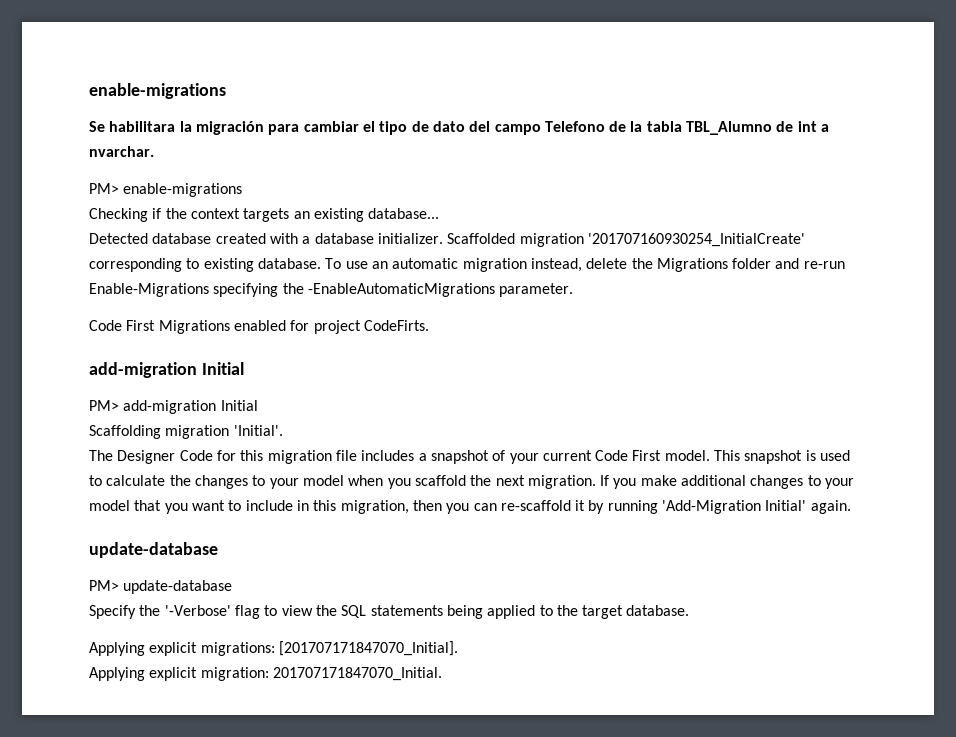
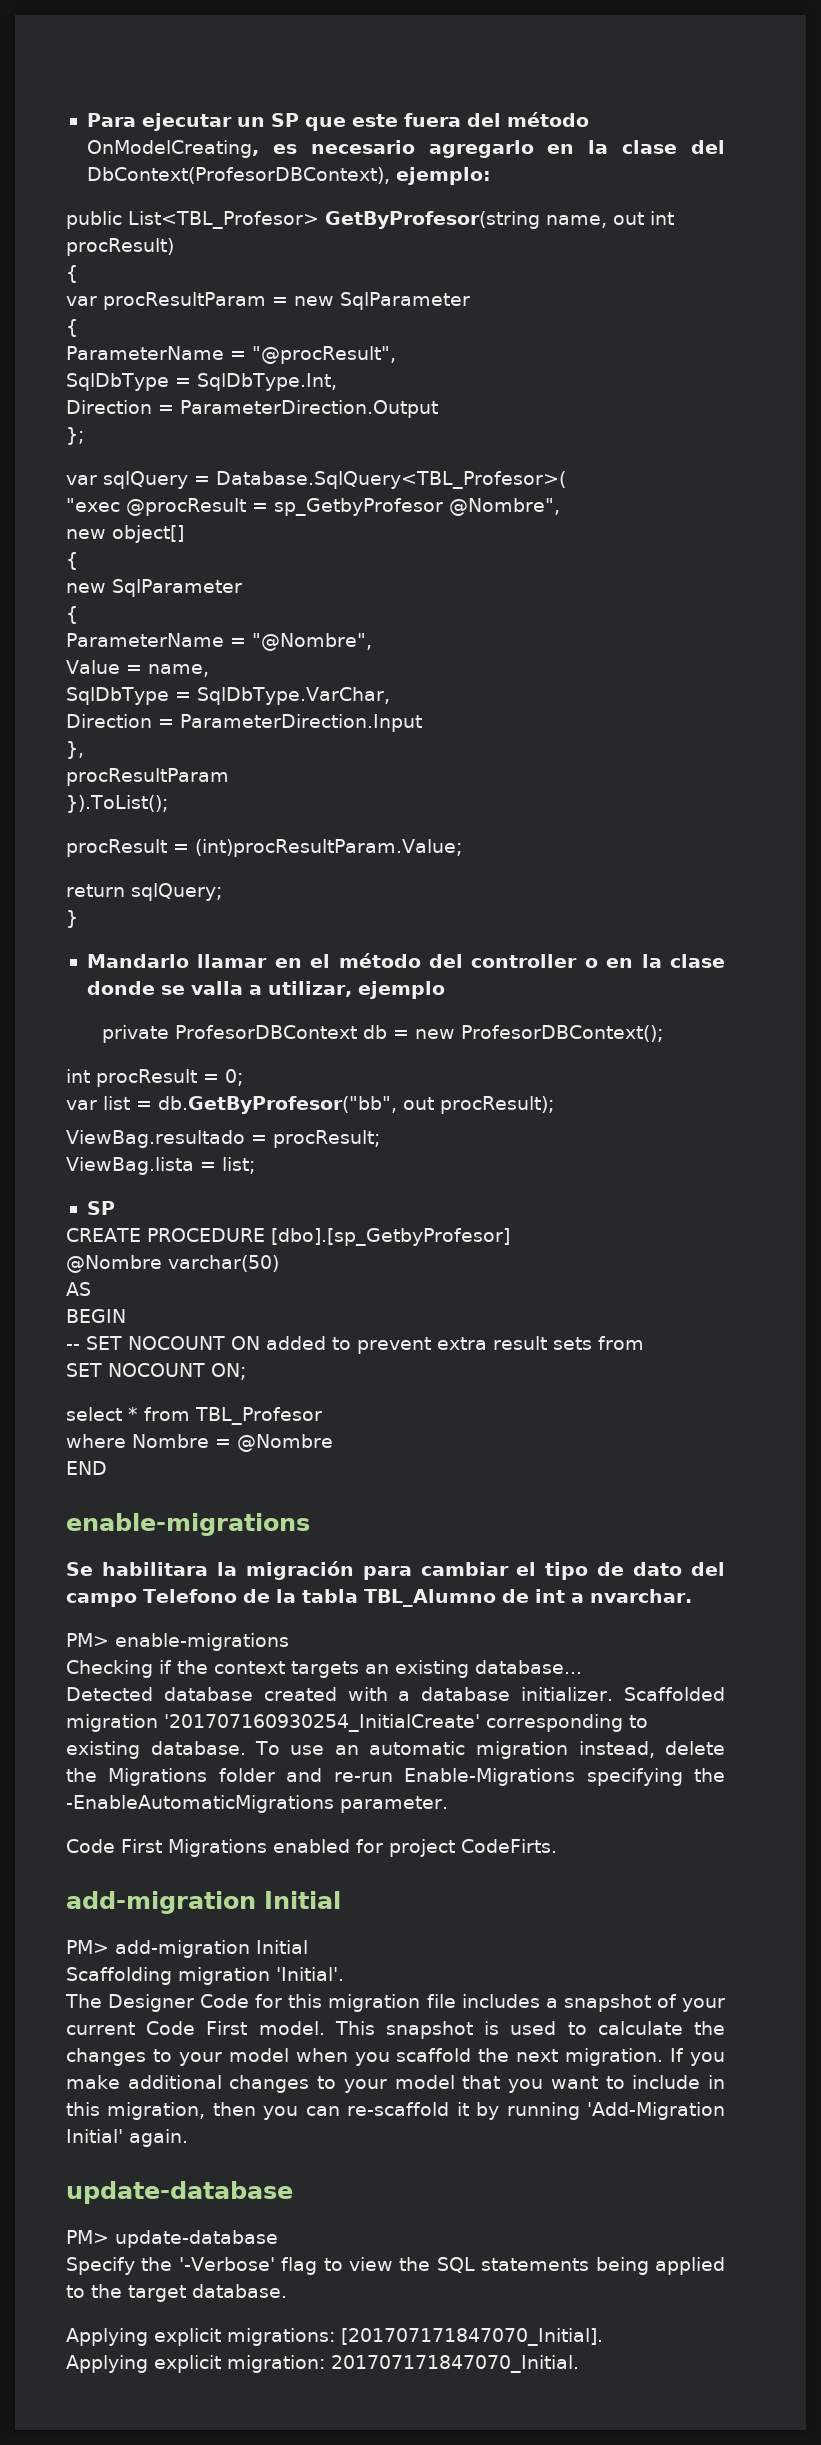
+ Para ejecutar un SP que este fuera del método OnModelCreating, es necesario agregarlo en la clase del DbContext(ProfesorDBContext), ejemplo:
+ public List<TBL_Profesor> GetByProfesor(string name, out int procResult)
+ {
+ var procResultParam = new SqlParameter
+ {
+ ParameterName = "@procResult",
+ SqlDbType = SqlDbType.Int,
+ Direction = ParameterDirection.Output
+ };
+ var sqlQuery = Database.SqlQuery<TBL_Profesor>(
+ "exec @procResult = sp_GetbyProfesor @Nombre",
+ new object[]
+ {
+ new SqlParameter
+ {
+ ParameterName = "@Nombre",
+ Value = name,
+ SqlDbType = SqlDbType.VarChar,
+ Direction = ParameterDirection.Input
+ },
+ procResultParam
+ }).ToList();
+ procResult = (int)procResultParam.Value;
+ return sqlQuery;
+ }
+ Mandarlo llamar en el método del controller o en la clase donde se valla a utilizar, ejemplo
+ private ProfesorDBContext db = new ProfesorDBContext();
+ int procResult = 0;
+ var list = db.GetByProfesor("bb", out procResult);
+ ViewBag.resultado = procResult;
+ ViewBag.lista = list;
+ SP
+ CREATE PROCEDURE [dbo].[sp_GetbyProfesor]
+ @Nombre varchar(50)
+ AS
+ BEGIN
+ -- SET NOCOUNT ON added to prevent extra result sets from
+ SET NOCOUNT ON;
+ select * from TBL_Profesor
+ where Nombre = @Nombre
+ END

